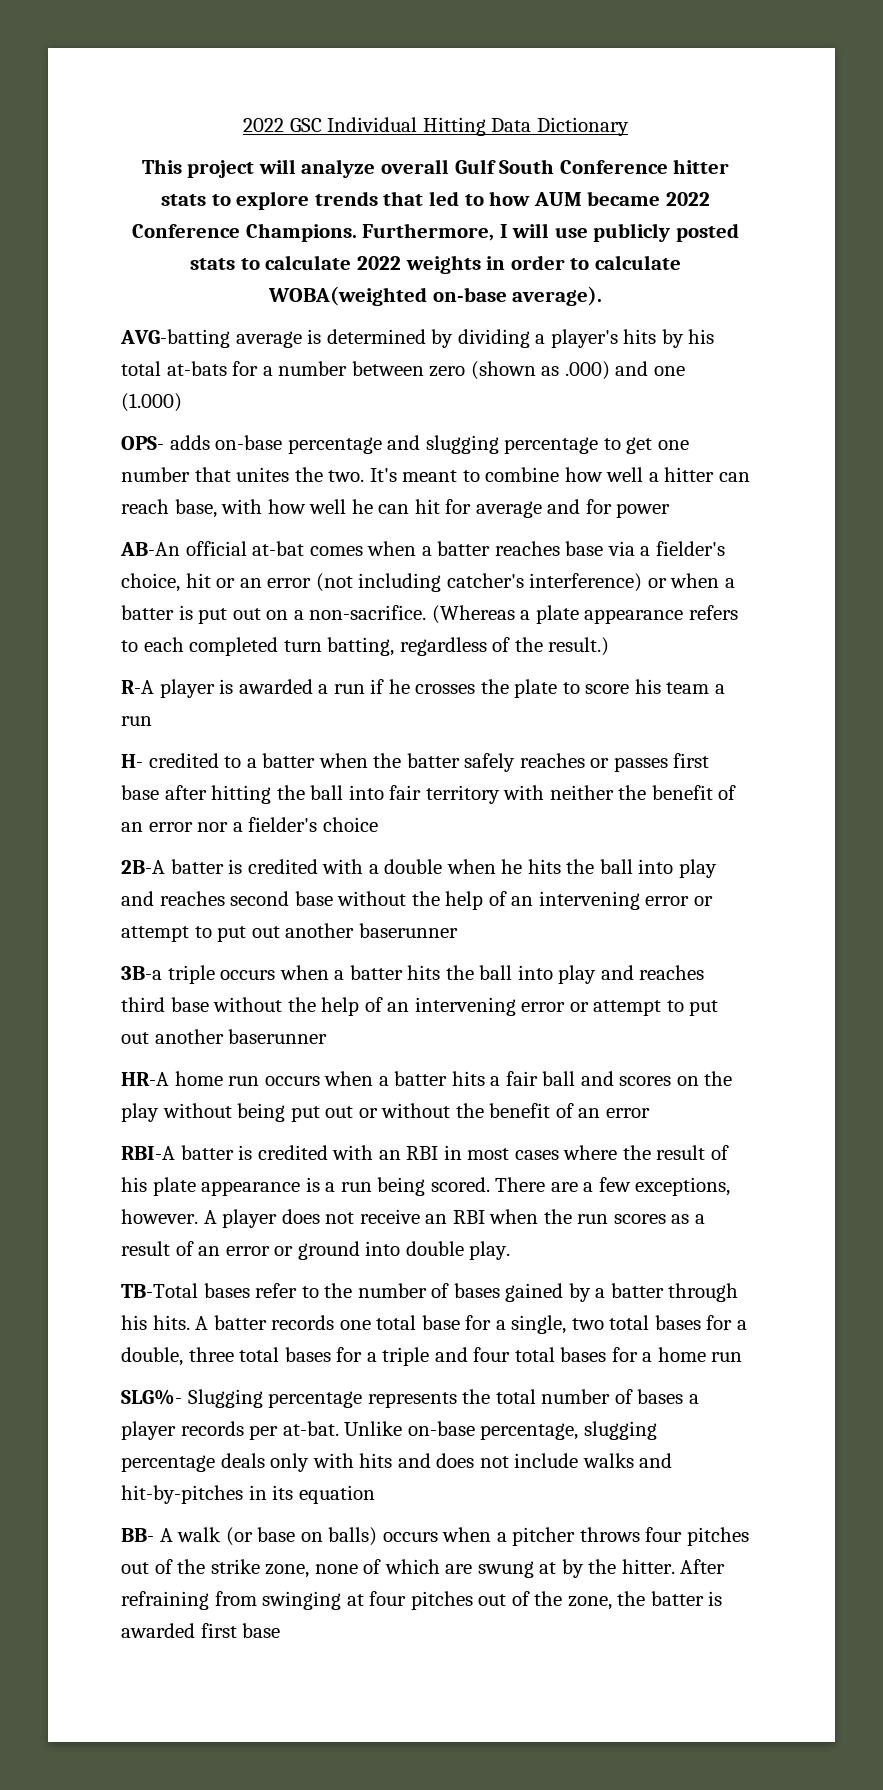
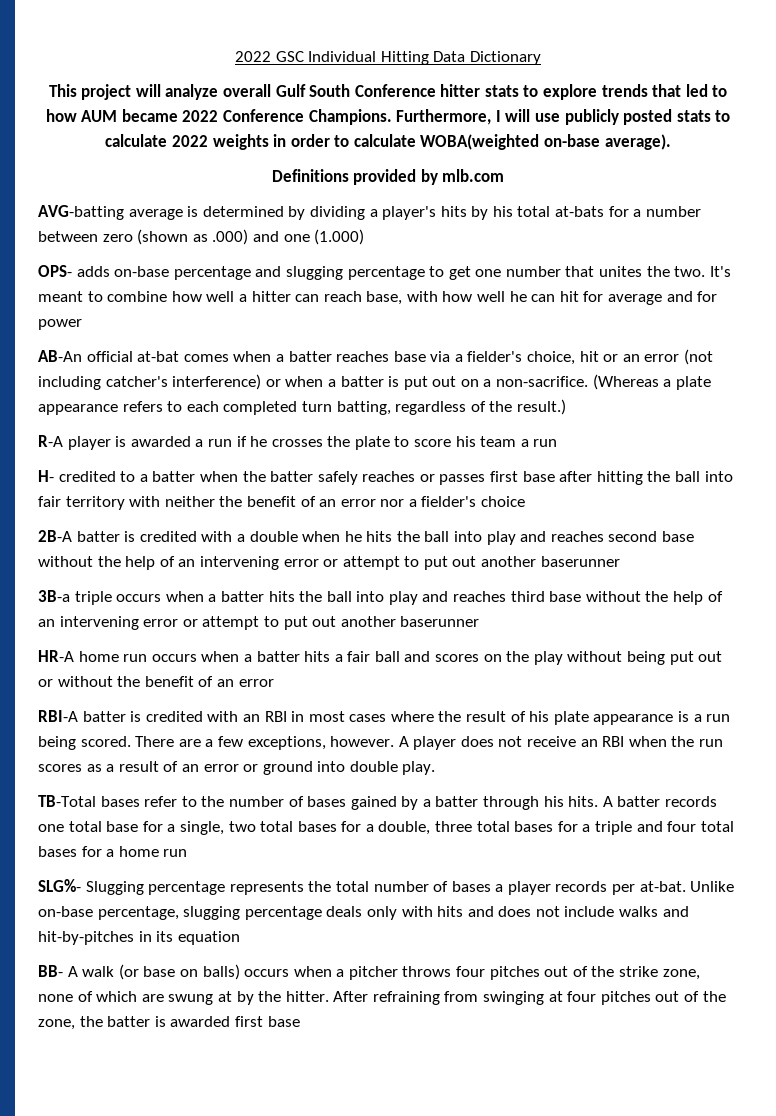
+ Definitions provided by mlb.com

